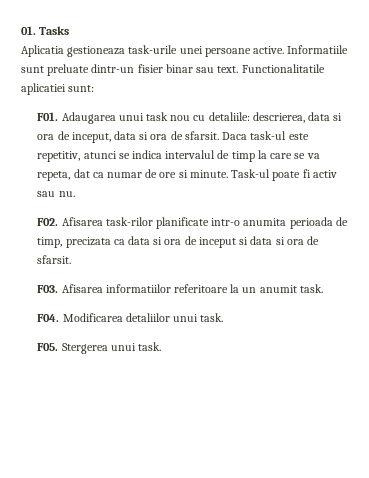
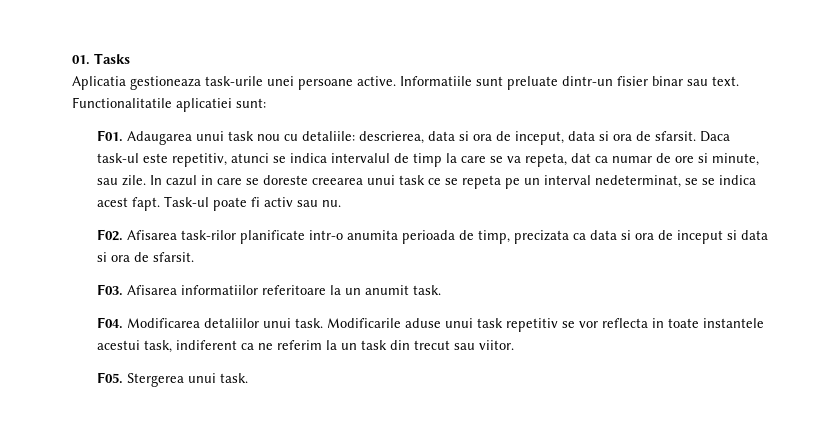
- Daca task-ul este repetitiv, atunci se indica intervalul de timp la care se va repeta, dat ca numar de ore si minute.
+ Daca task-ul este repetitiv, atunci se indica intervalul de timp la care se va repeta, dat ca numar de ore si minute, sau zile. In cazul in care se doreste creearea unui task ce se repeta pe un interval nedeterminat, se se indica acest fapt.
+ Modificarile aduse unui task repetitiv se vor reflecta in toate instantele acestui task, indiferent ca ne referim la un task din trecut sau viitor.

